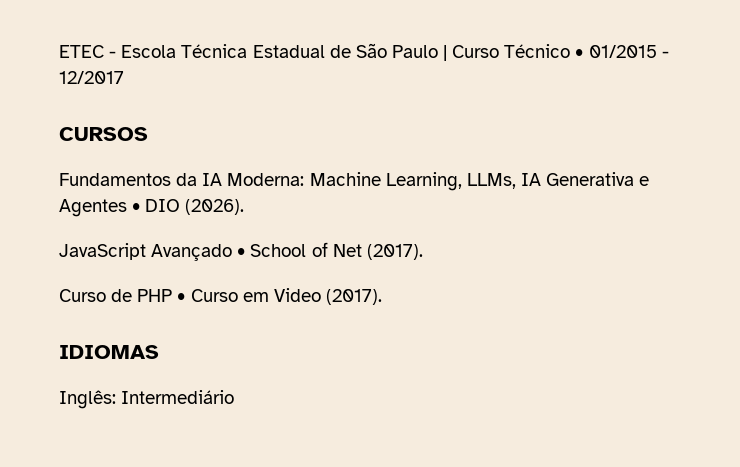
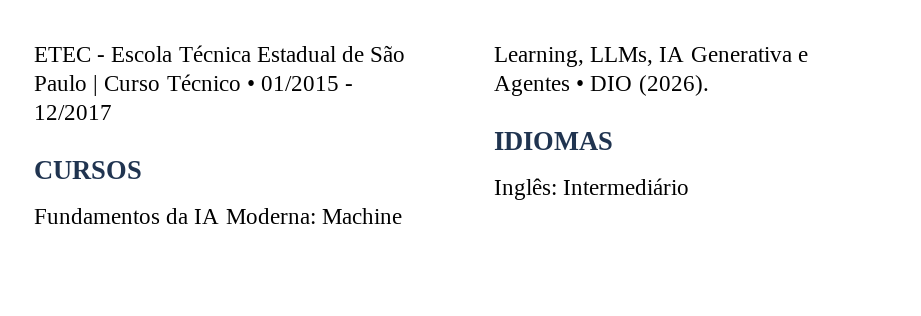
- JavaScript Avançado • School of Net (2017).
- Curso de PHP • Curso em Video (2017).

